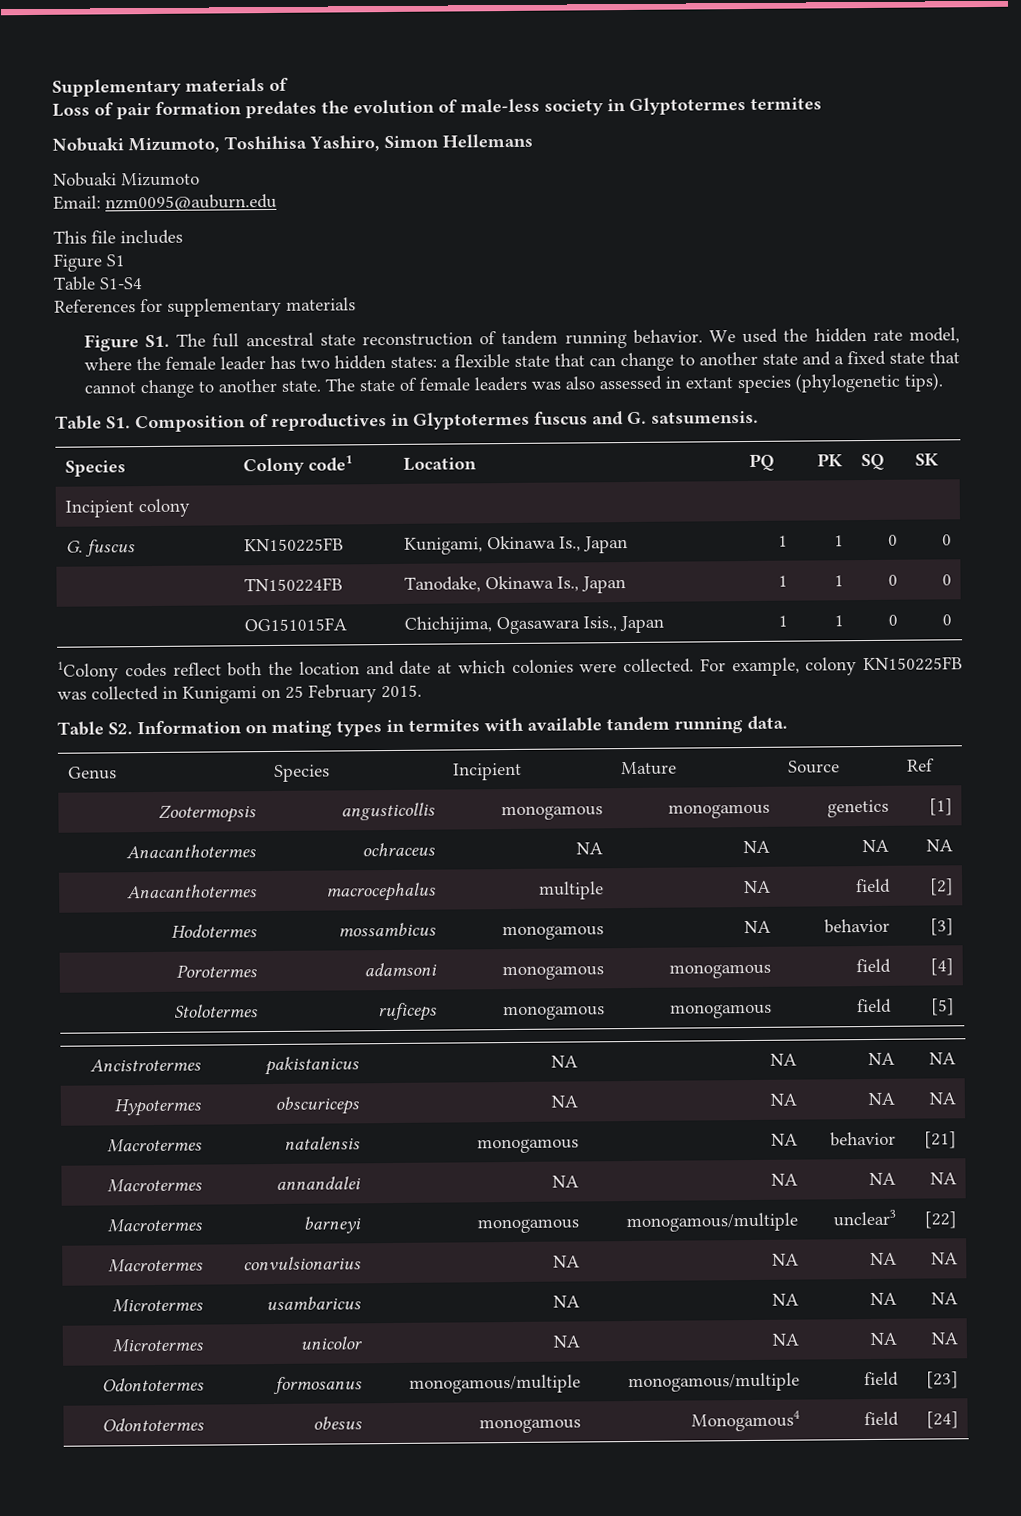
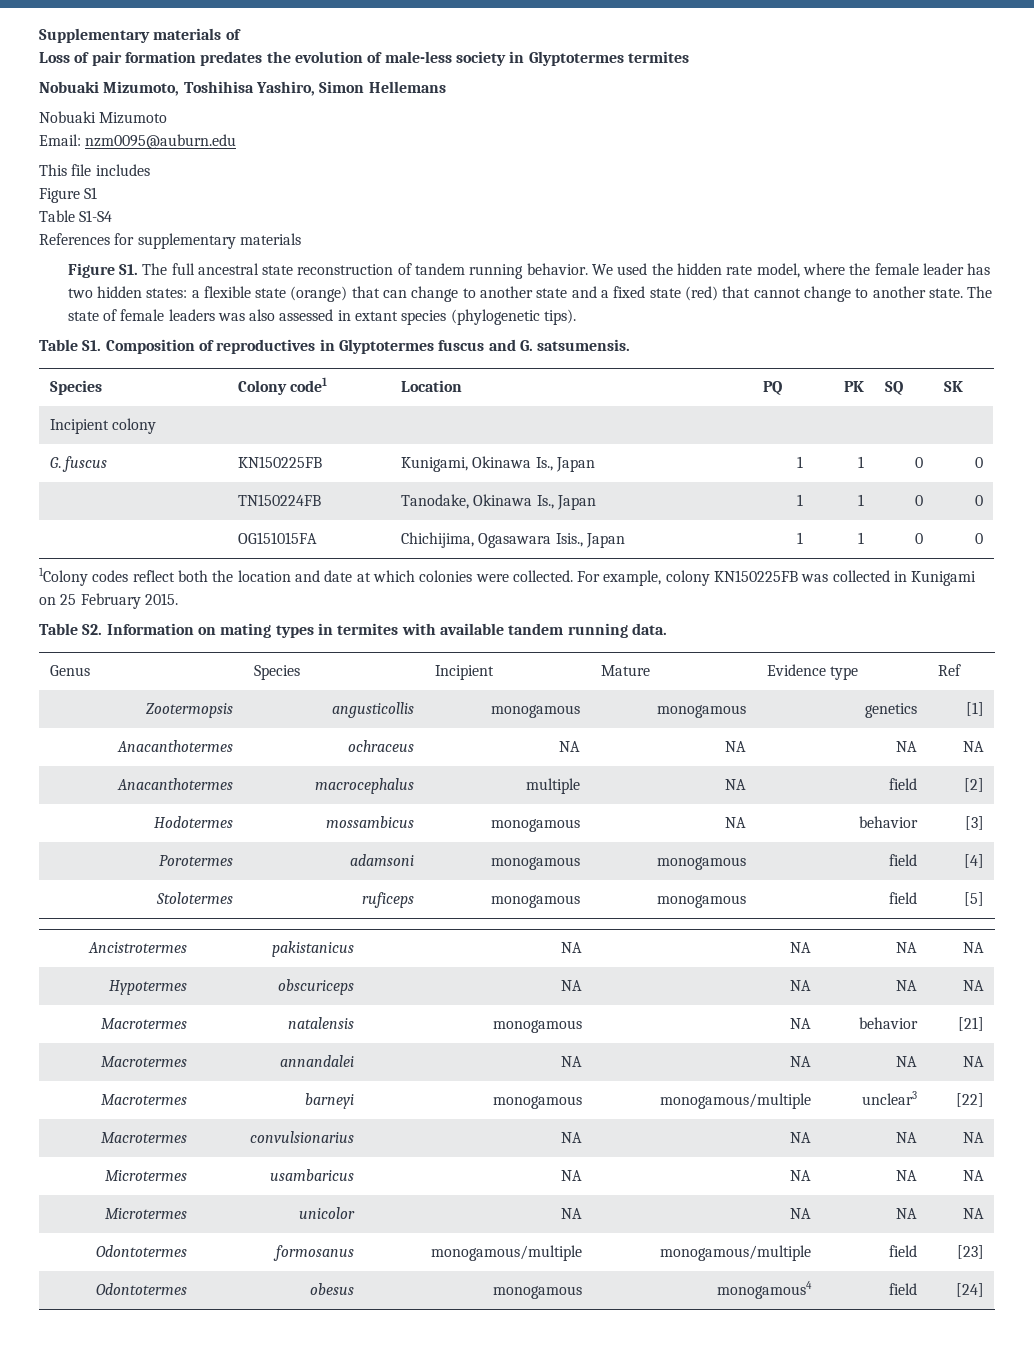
- We used the hidden rate model, where the female leader has two hidden states: a flexible state that can change to another state and a fixed state that cannot change to another state.
+ We used the hidden rate model, where the female leader has two hidden states: a flexible state (orange) that can change to another state and a fixed state (red) that cannot change to another state.
- Genus | Species | Incipient | Mature | Source | Ref
+ Genus | Species | Incipient | Mature | Evidence type | Ref
- Odontotermes | obesus | monogamous | Monogamous4 | field | [24]
+ Odontotermes | obesus | monogamous | monogamous4 | field | [24]

